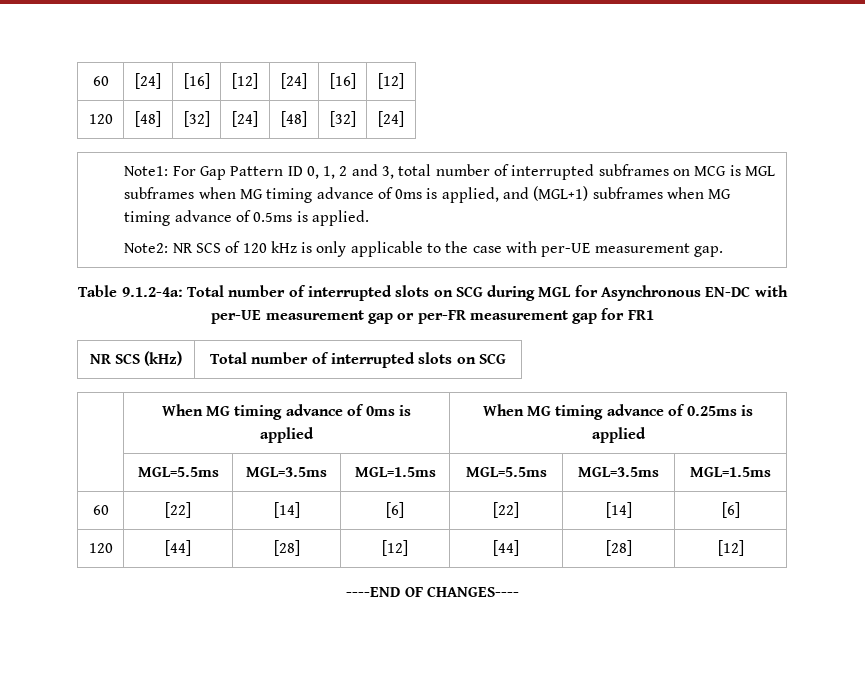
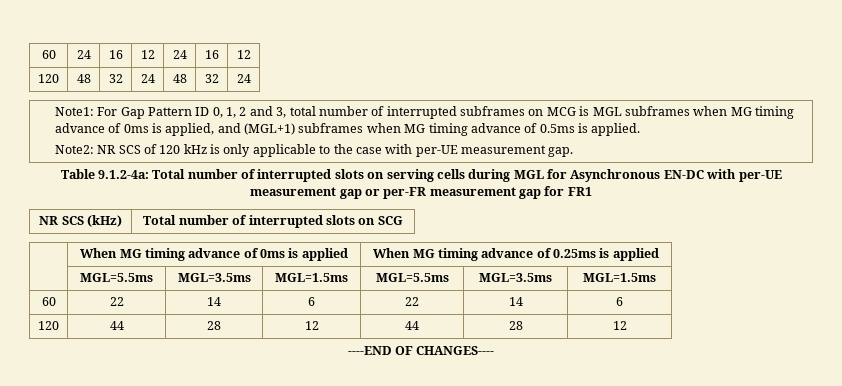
- 60 | [24] | [16] | [12] | [24] | [16] | [12]
- 120 | [48] | [32] | [24] | [48] | [32] | [24]
+ 60 | 24 | 16 | 12 | 24 | 16 | 12
+ 120 | 48 | 32 | 24 | 48 | 32 | 24
- Table 9.1.2-4a: Total number of interrupted slots on SCG during MGL for Asynchronous EN-DC with per-UE measurement gap or per-FR measurement gap for FR1
+ Table 9.1.2-4a: Total number of interrupted slots on serving cells during MGL for Asynchronous EN-DC with per-UE measurement gap or per-FR measurement gap for FR1
- 60 | [22] | [14] | [6] | [22] | [14] | [6]
- 120 | [44] | [28] | [12] | [44] | [28] | [12]
+ 60 | 22 | 14 | 6 | 22 | 14 | 6
+ 120 | 44 | 28 | 12 | 44 | 28 | 12

